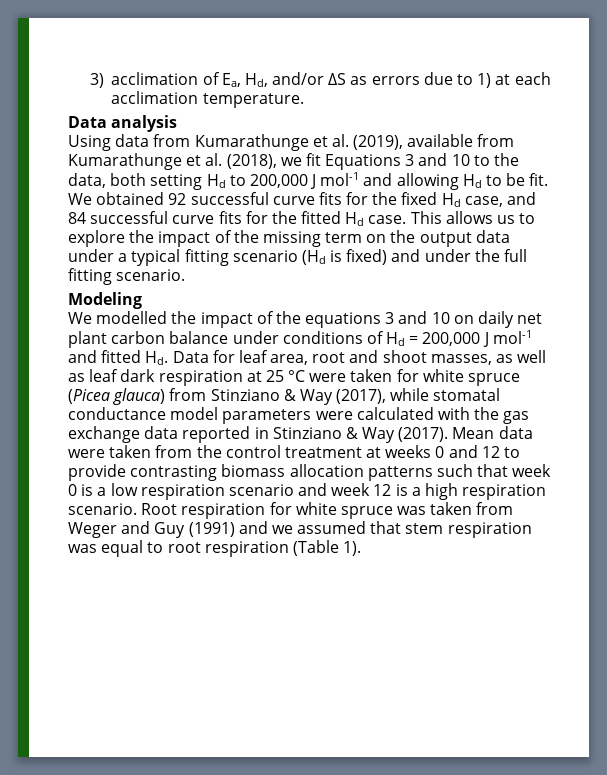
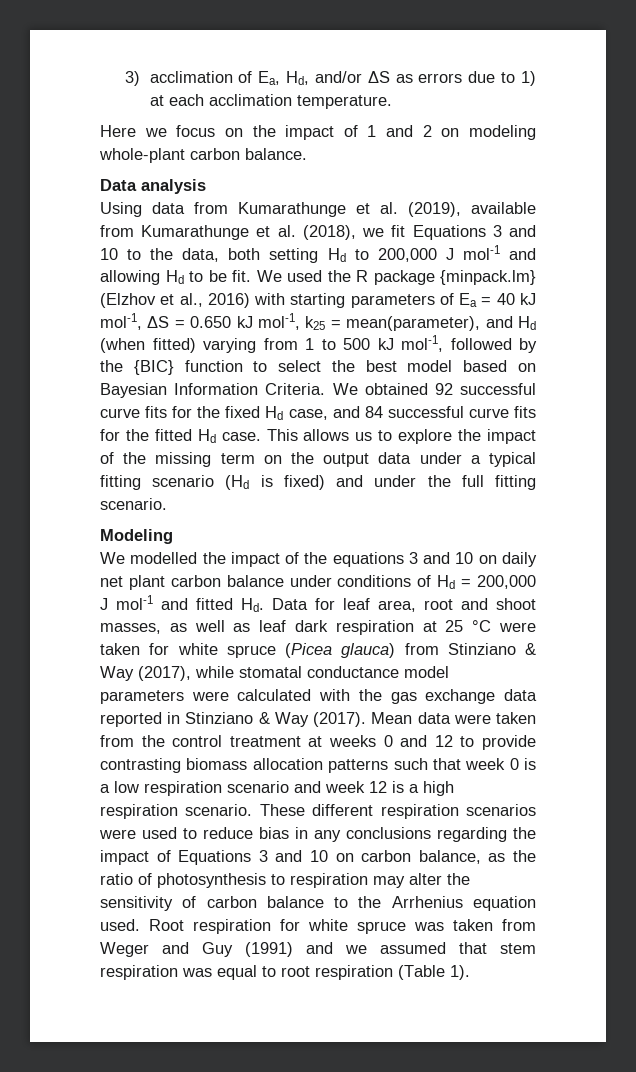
+ Here we focus on the impact of 1 and 2 on modeling whole-plant carbon balance.
- We obtained 92 successful curve fits for the fixed Hd case, and 84 successful curve fits for the fitted Hd case.
+ We used the R package {minpack.lm} (Elzhov et al., 2016) with starting parameters of Ea = 40 kJ mol-1, ΔS = 0.650 kJ mol-1, k25 = mean(parameter), and Hd (when fitted) varying from 1 to 500 kJ mol-1, followed by the {BIC} function to select the best model based on Bayesian Information Criteria. We obtained 92 successful curve fits for the fixed Hd case, and 84 successful curve fits for the fitted Hd case.
+ These different respiration scenarios were used to reduce bias in any conclusions regarding the impact of Equations 3 and 10 on carbon balance, as the ratio of photosynthesis to respiration may alter the sensitivity of carbon balance to the Arrhenius equation used.

